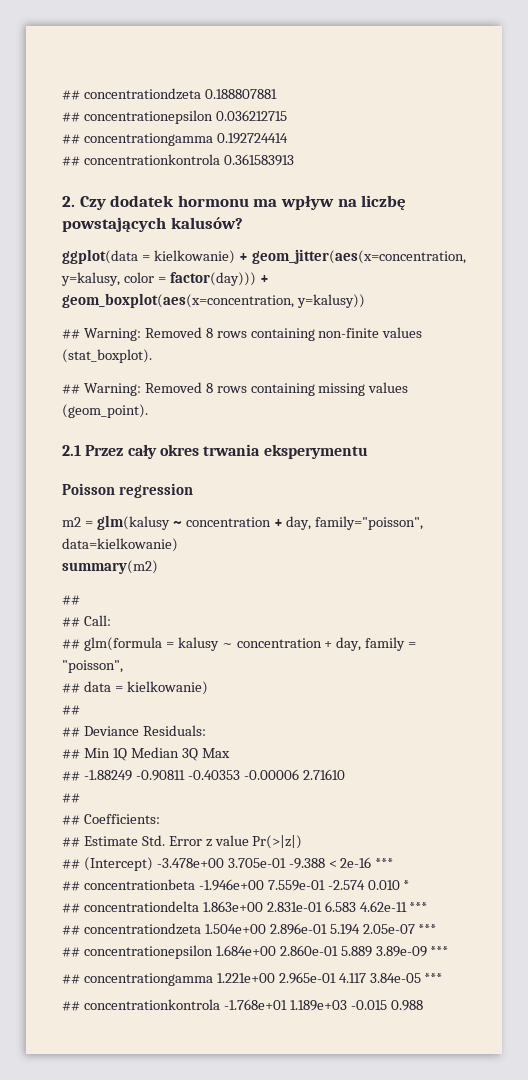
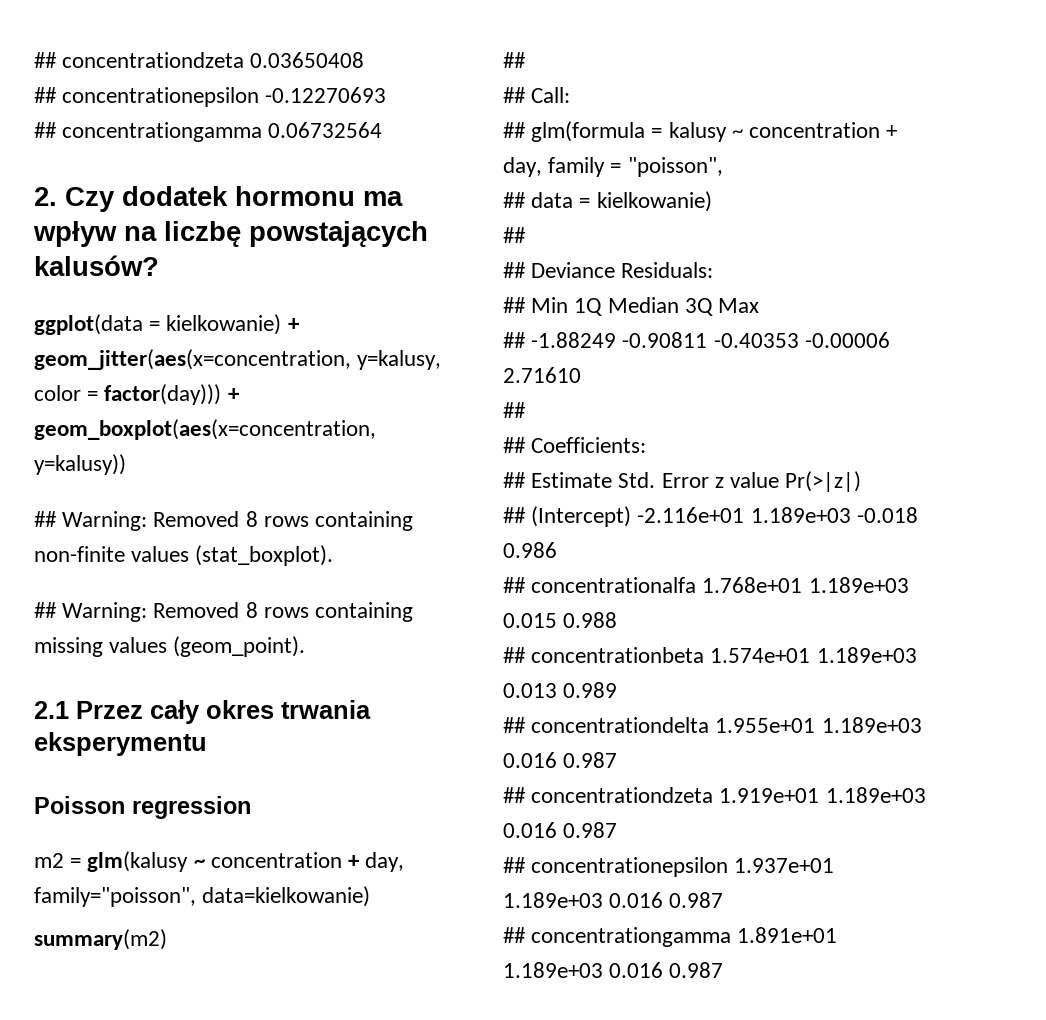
- ## concentrationdzeta 0.188807881
- ## concentrationepsilon 0.036212715
- ## concentrationgamma 0.192724414
- ## concentrationkontrola 0.361583913
+ ## concentrationdzeta 0.03650408
+ ## concentrationepsilon -0.12270693
+ ## concentrationgamma 0.06732564
- ## (Intercept) -3.478e+00 3.705e-01 -9.388 < 2e-16 ***
- ## concentrationbeta -1.946e+00 7.559e-01 -2.574 0.010 *
- ## concentrationdelta 1.863e+00 2.831e-01 6.583 4.62e-11 ***
- ## concentrationdzeta 1.504e+00 2.896e-01 5.194 2.05e-07 ***
- ## concentrationepsilon 1.684e+00 2.860e-01 5.889 3.89e-09 ***
- ## concentrationgamma 1.221e+00 2.965e-01 4.117 3.84e-05 ***
- ## concentrationkontrola -1.768e+01 1.189e+03 -0.015 0.988
+ ## (Intercept) -2.116e+01 1.189e+03 -0.018 0.986
+ ## concentrationalfa 1.768e+01 1.189e+03 0.015 0.988
+ ## concentrationbeta 1.574e+01 1.189e+03 0.013 0.989
+ ## concentrationdelta 1.955e+01 1.189e+03 0.016 0.987
+ ## concentrationdzeta 1.919e+01 1.189e+03 0.016 0.987
+ ## concentrationepsilon 1.937e+01 1.189e+03 0.016 0.987
+ ## concentrationgamma 1.891e+01 1.189e+03 0.016 0.987

